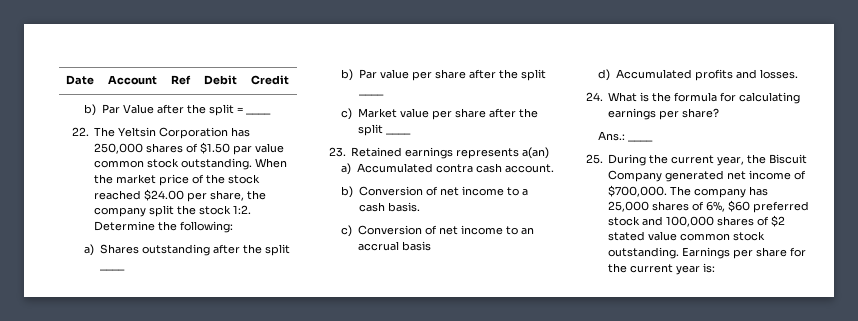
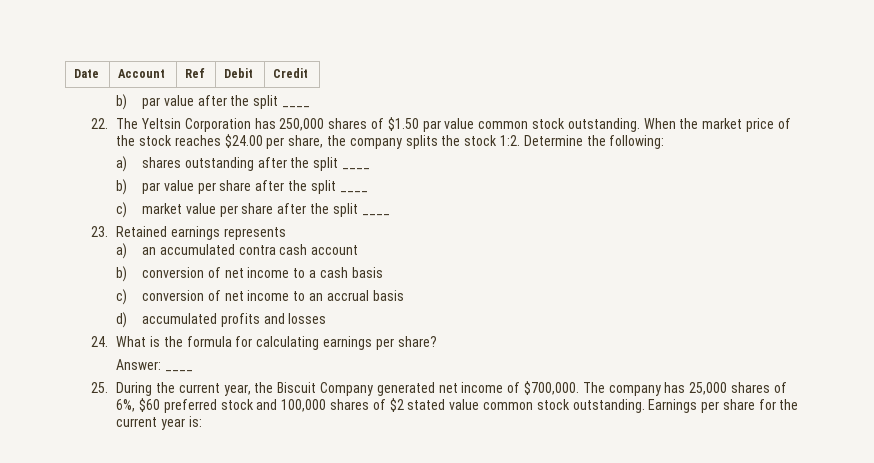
- b) Par Value after the split = ____
+ b) par value after the split ____
- When the market price of the stock reached $24.00 per share, the company split the stock 1:2.
+ When the market price of the stock reaches $24.00 per share, the company splits the stock 1:2.
- a) Shares outstanding after the split ____
+ a) shares outstanding after the split ____
- b) Par value per share after the split ____
+ b) par value per share after the split ____
- c) Market value per share after the split ____
+ c) market value per share after the split ____
- 23. Retained earnings represents a(an)
- a) Accumulated contra cash account.
- b) Conversion of net income to a cash basis.
- c) Conversion of net income to an accrual basis
+ 23. Retained earnings represents
+ a) an accumulated contra cash account
+ b) conversion of net income to a cash basis
+ c) conversion of net income to an accrual basis
- d) Accumulated profits and losses.
+ d) accumulated profits and losses
- Ans.: ____
+ Answer: ____

